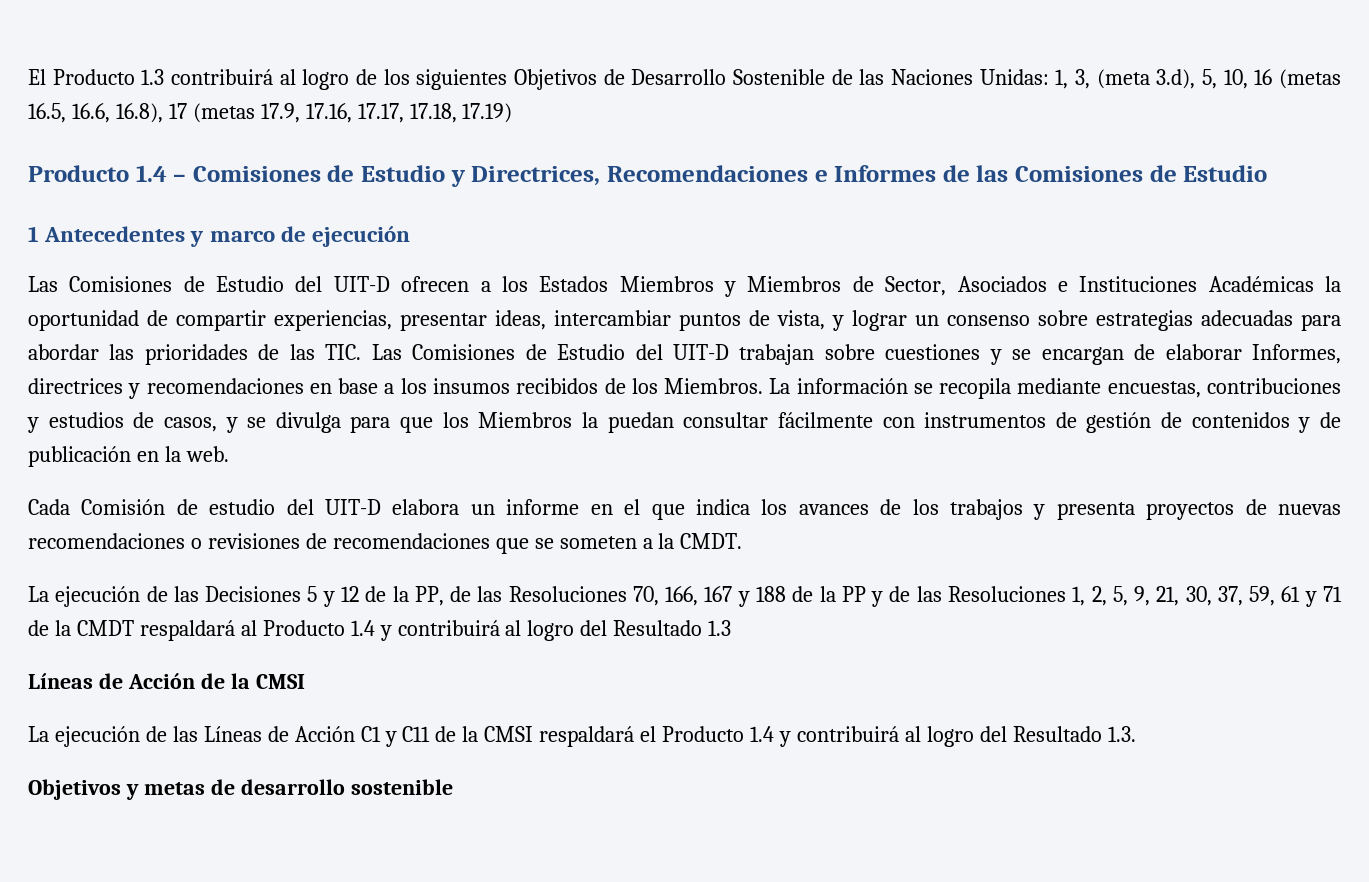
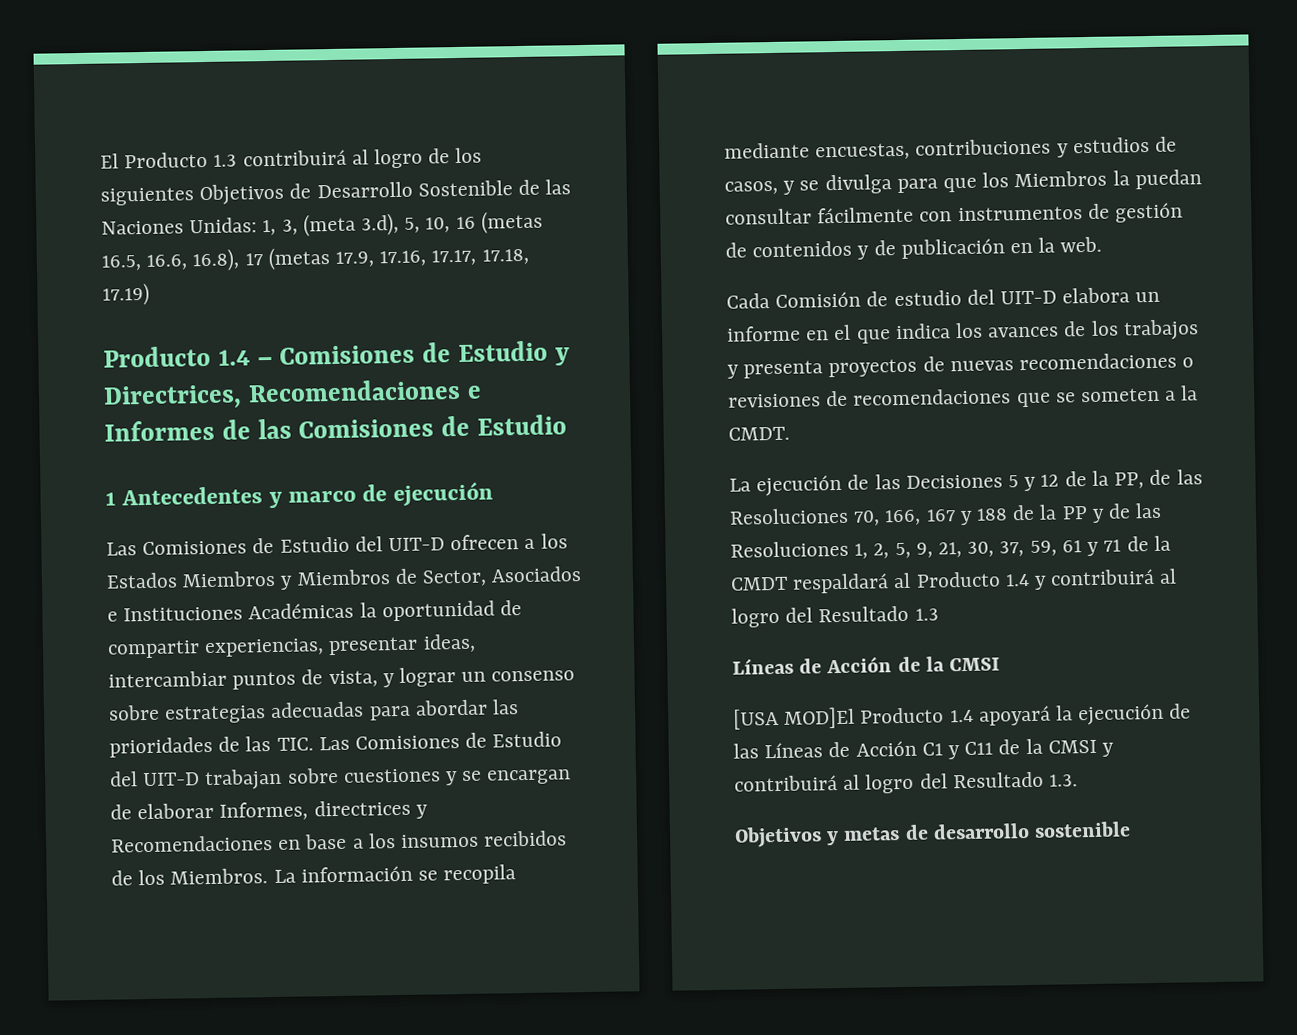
- Las Comisiones de Estudio del UIT-D ofrecen a los Estados Miembros y Miembros de Sector, Asociados e Instituciones Académicas la oportunidad de compartir experiencias, presentar ideas, intercambiar puntos de vista, y lograr un consenso sobre estrategias adecuadas para abordar las prioridades de las TIC. Las Comisiones de Estudio del UIT-D trabajan sobre cuestiones y se encargan de elaborar Informes, directrices y recomendaciones en base a los insumos recibidos de los Miembros.
+ Las Comisiones de Estudio del UIT-D ofrecen a los Estados Miembros y Miembros de Sector, Asociados e Instituciones Académicas la oportunidad de compartir experiencias, presentar ideas, intercambiar puntos de vista, y lograr un consenso sobre estrategias adecuadas para abordar las prioridades de las TIC. Las Comisiones de Estudio del UIT-D trabajan sobre cuestiones y se encargan de elaborar Informes, directrices y Recomendaciones en base a los insumos recibidos de los Miembros.
- La ejecución de las Líneas de Acción C1 y C11 de la CMSI respaldará el Producto 1.4 y contribuirá al logro del Resultado 1.3.
+ [USA MOD]El Producto 1.4 apoyará la ejecución de las Líneas de Acción C1 y C11 de la CMSI y contribuirá al logro del Resultado 1.3.

